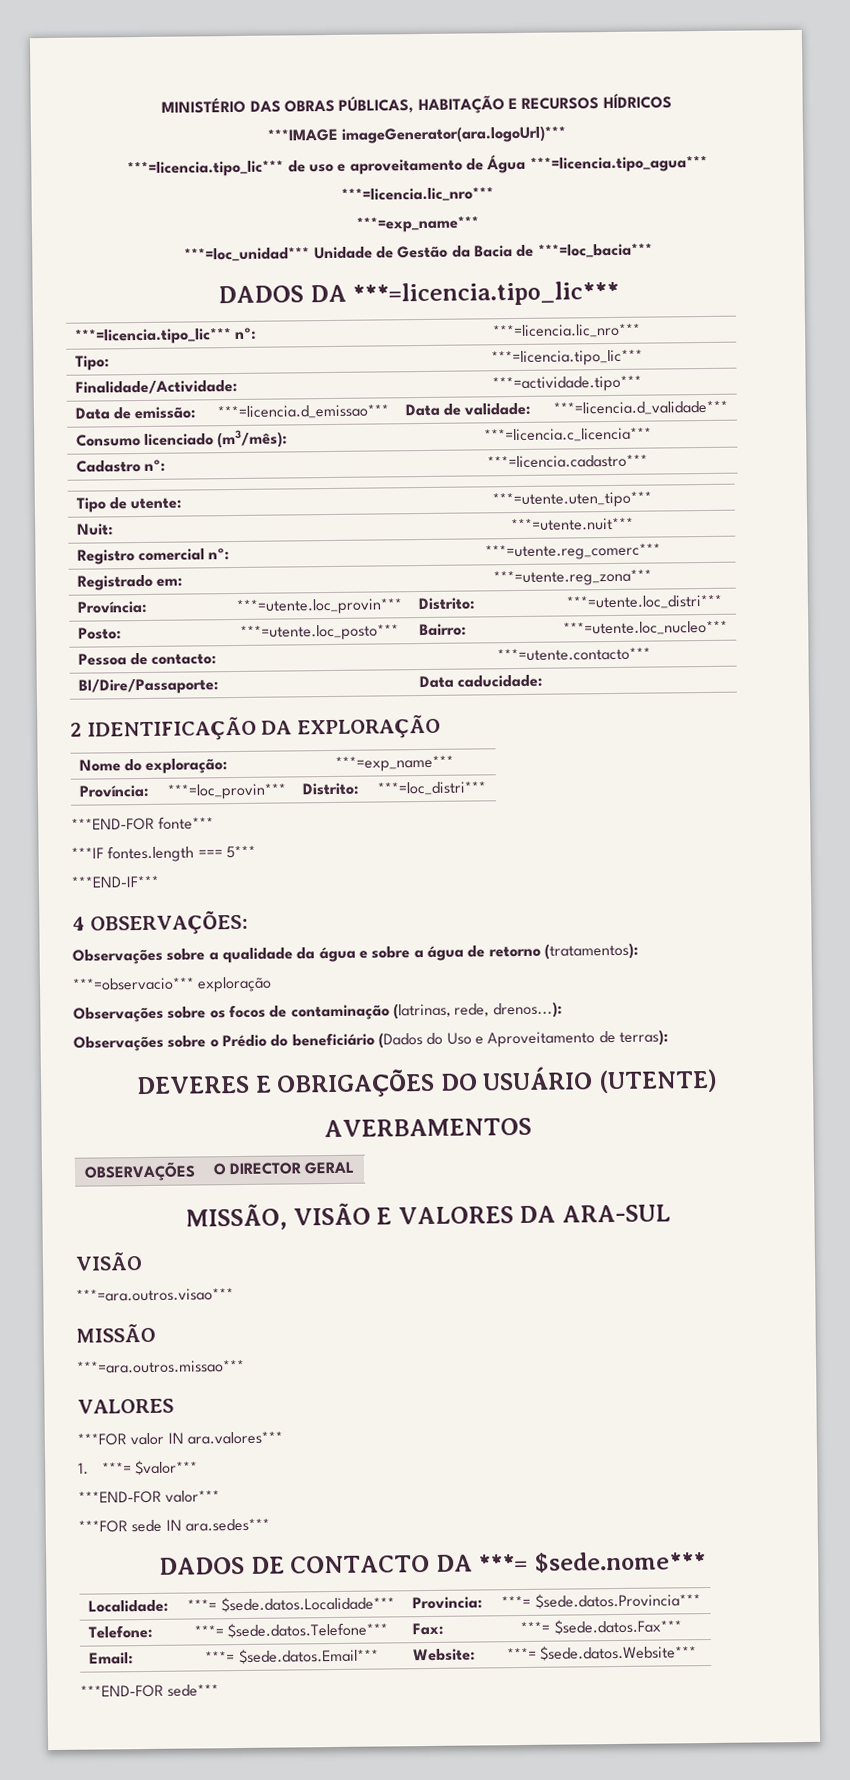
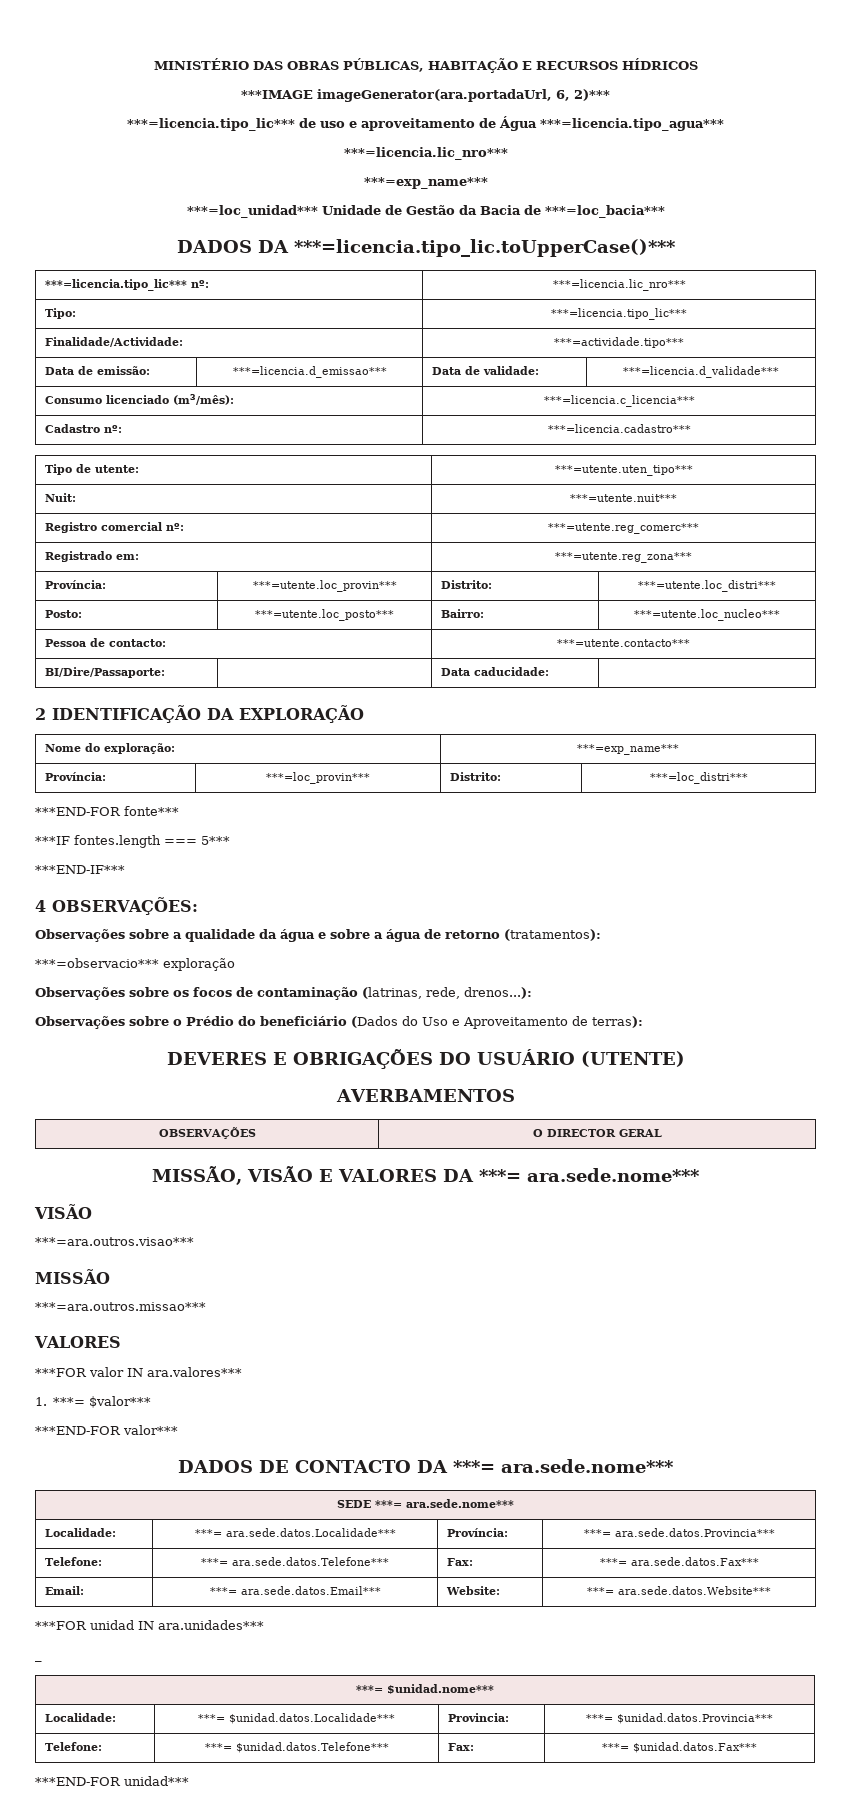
- ***IMAGE imageGenerator(ara.logoUrl)***
+ ***IMAGE imageGenerator(ara.portadaUrl, 6, 2)***
- DADOS DA ***=licencia.tipo_lic***
+ DADOS DA ***=licencia.tipo_lic.toUpperCase()***
- MISSÃO, VISÃO E VALORES DA ARA-SUL
+ MISSÃO, VISÃO E VALORES DA ***= ara.sede.nome***
- ***FOR sede IN ara.sedes***
- DADOS DE CONTACTO DA ***= $sede.nome***
- Localidade: | ***= $sede.datos.Localidade*** | Provincia: | ***= $sede.datos.Provincia***
- Telefone: | ***= $sede.datos.Telefone*** | Fax: | ***= $sede.datos.Fax***
- Email: | ***= $sede.datos.Email*** | Website: | ***= $sede.datos.Website***
- ***END-FOR sede***
+ DADOS DE CONTACTO DA ***= ara.sede.nome***
+ SEDE ***= ara.sede.nome***
+ Localidade: | ***= ara.sede.datos.Localidade*** | Província: | ***= ara.sede.datos.Provincia***
+ Telefone: | ***= ara.sede.datos.Telefone*** | Fax: | ***= ara.sede.datos.Fax***
+ Email: | ***= ara.sede.datos.Email*** | Website: | ***= ara.sede.datos.Website***
+ ***FOR unidad IN ara.unidades***
+ _
+ ***= $unidad.nome***
+ Localidade: | ***= $unidad.datos.Localidade*** | Provincia: | ***= $unidad.datos.Provincia***
+ Telefone: | ***= $unidad.datos.Telefone*** | Fax: | ***= $unidad.datos.Fax***
+ ***END-FOR unidad***

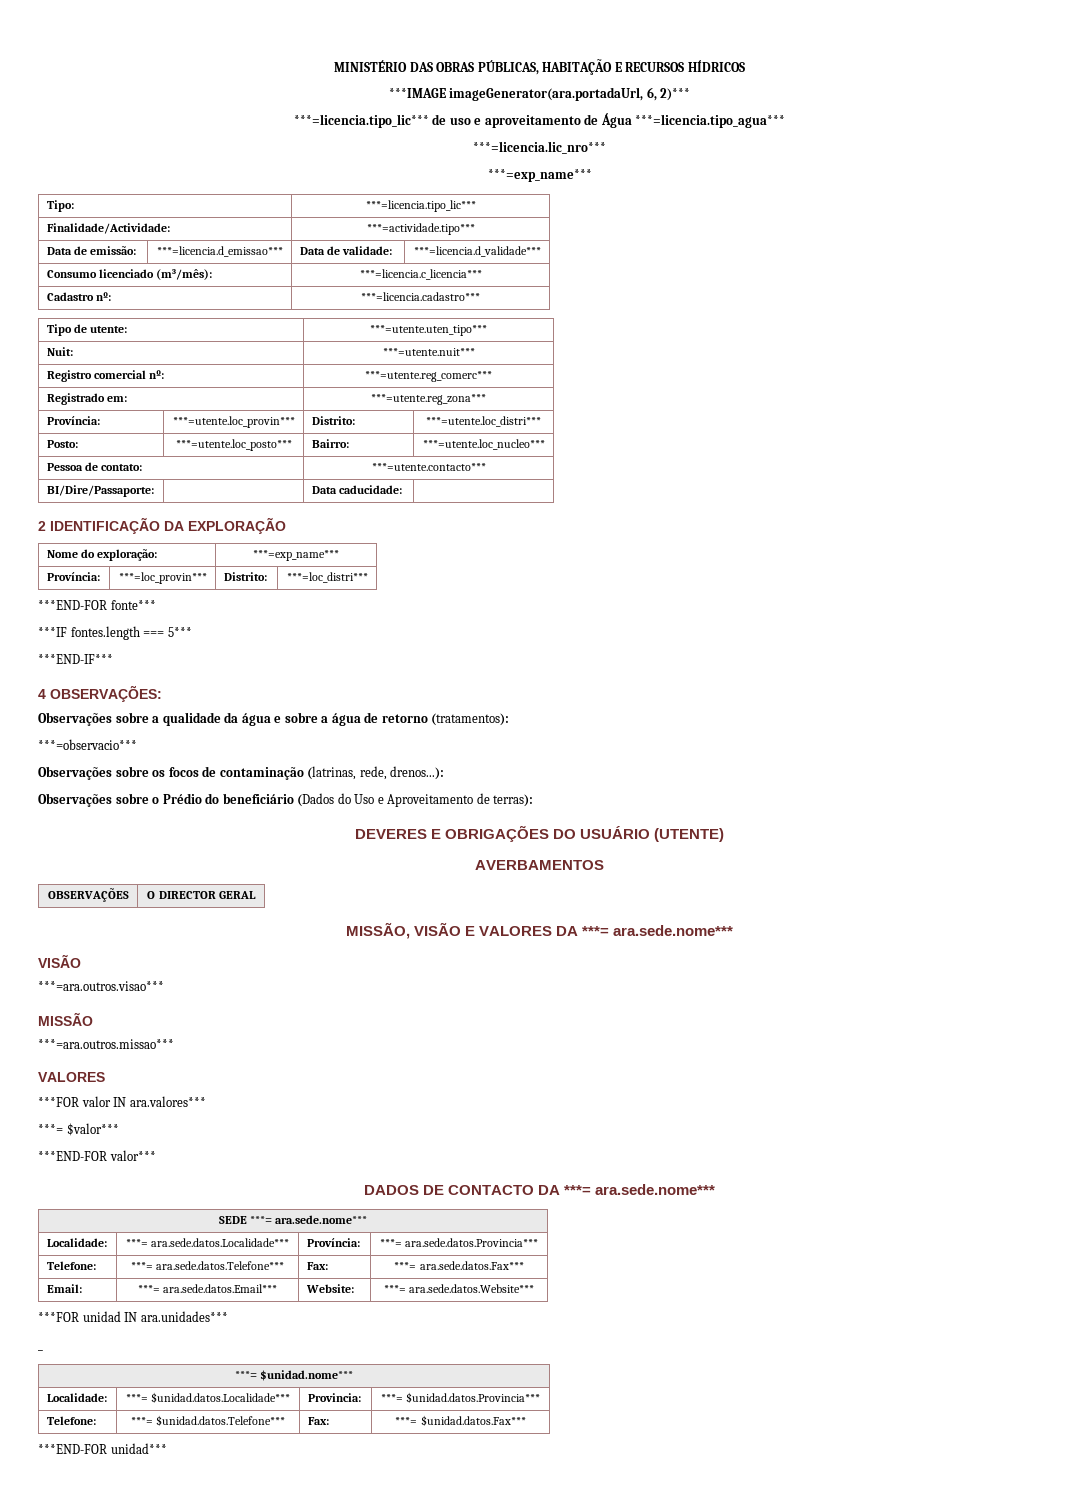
- ***=loc_unidad*** Unidade de Gestão da Bacia de ***=loc_bacia***
- DADOS DA ***=licencia.tipo_lic.toUpperCase()***
- ***=licencia.tipo_lic*** nº: | ***=licencia.lic_nro***
- Pessoa de contacto: | ***=utente.contacto***
+ Pessoa de contato: | ***=utente.contacto***
- ***=observacio*** exploração
+ ***=observacio***
- 1. ***= $valor***
+ ***= $valor***

